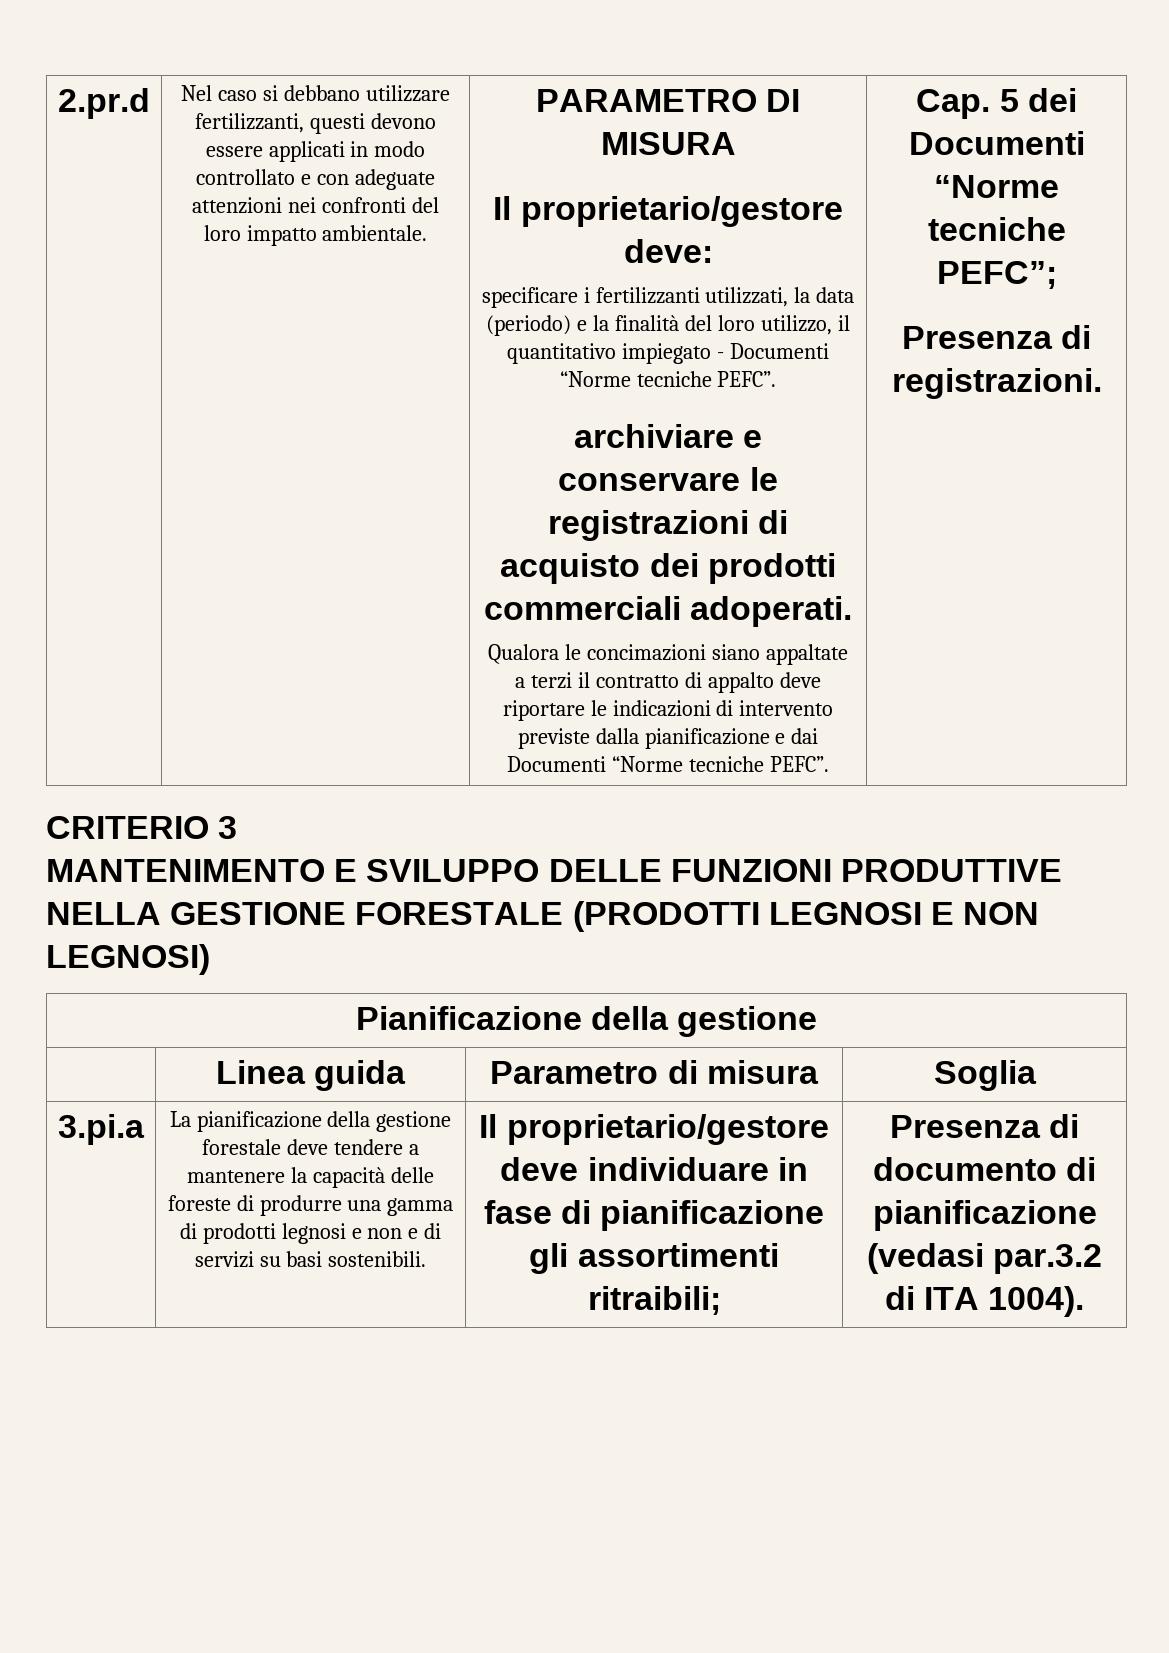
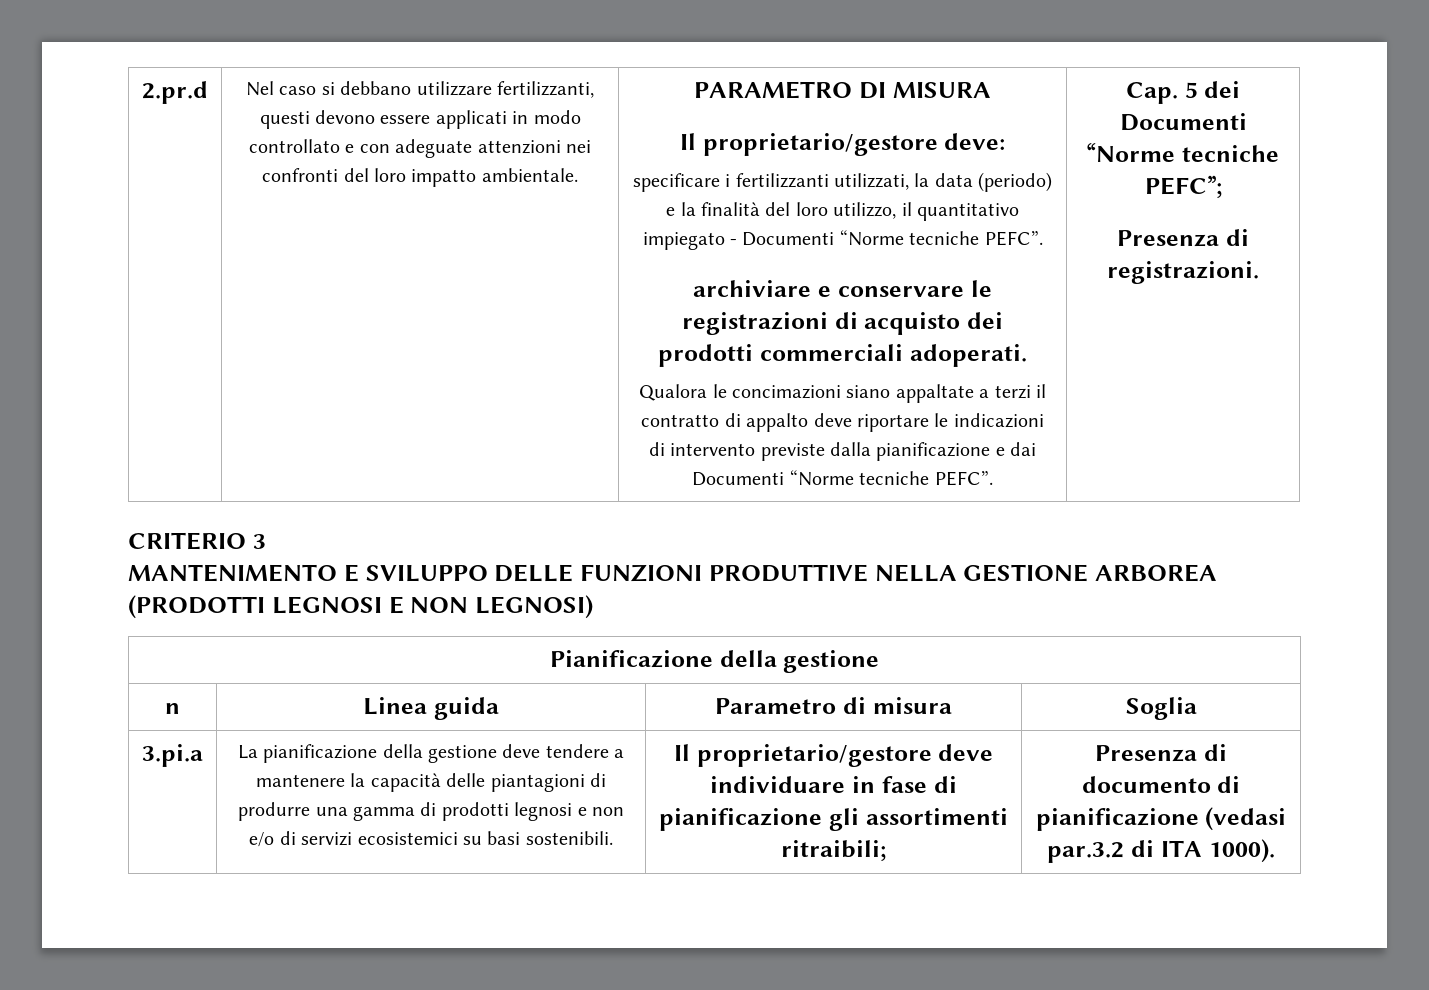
- MANTENIMENTO E SVILUPPO DELLE FUNZIONI PRODUTTIVE NELLA GESTIONE FORESTALE (PRODOTTI LEGNOSI E NON LEGNOSI)
+ MANTENIMENTO E SVILUPPO DELLE FUNZIONI PRODUTTIVE NELLA GESTIONE ARBOREA (PRODOTTI LEGNOSI E NON LEGNOSI)
- | Linea guida | Parametro di misura | Soglia
+ n | Linea guida | Parametro di misura | Soglia
- La pianificazione della gestione forestale deve tendere a mantenere la capacità delle foreste di produrre una gamma di prodotti legnosi e non e di servizi su basi sostenibili.
+ La pianificazione della gestione deve tendere a mantenere la capacità delle piantagioni di produrre una gamma di prodotti legnosi e non e/o di servizi ecosistemici su basi sostenibili.
- Presenza di documento di pianificazione (vedasi par.3.2 di ITA 1004).
+ Presenza di documento di pianificazione (vedasi par.3.2 di ITA 1000).

